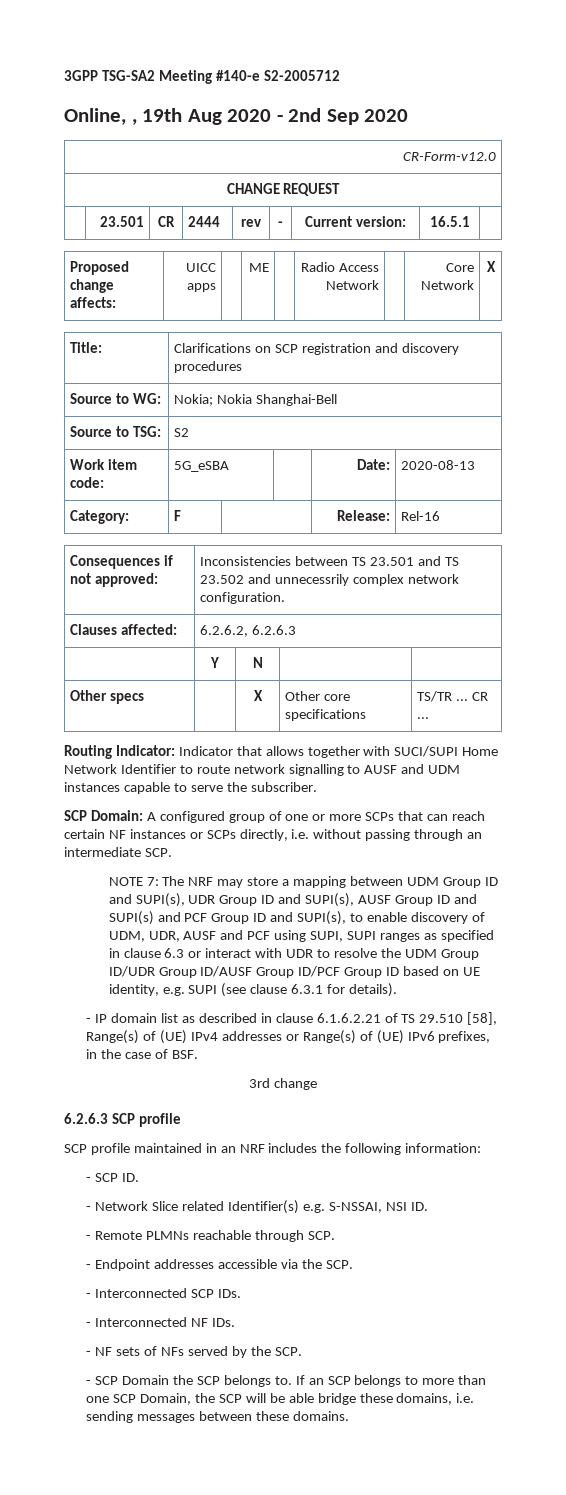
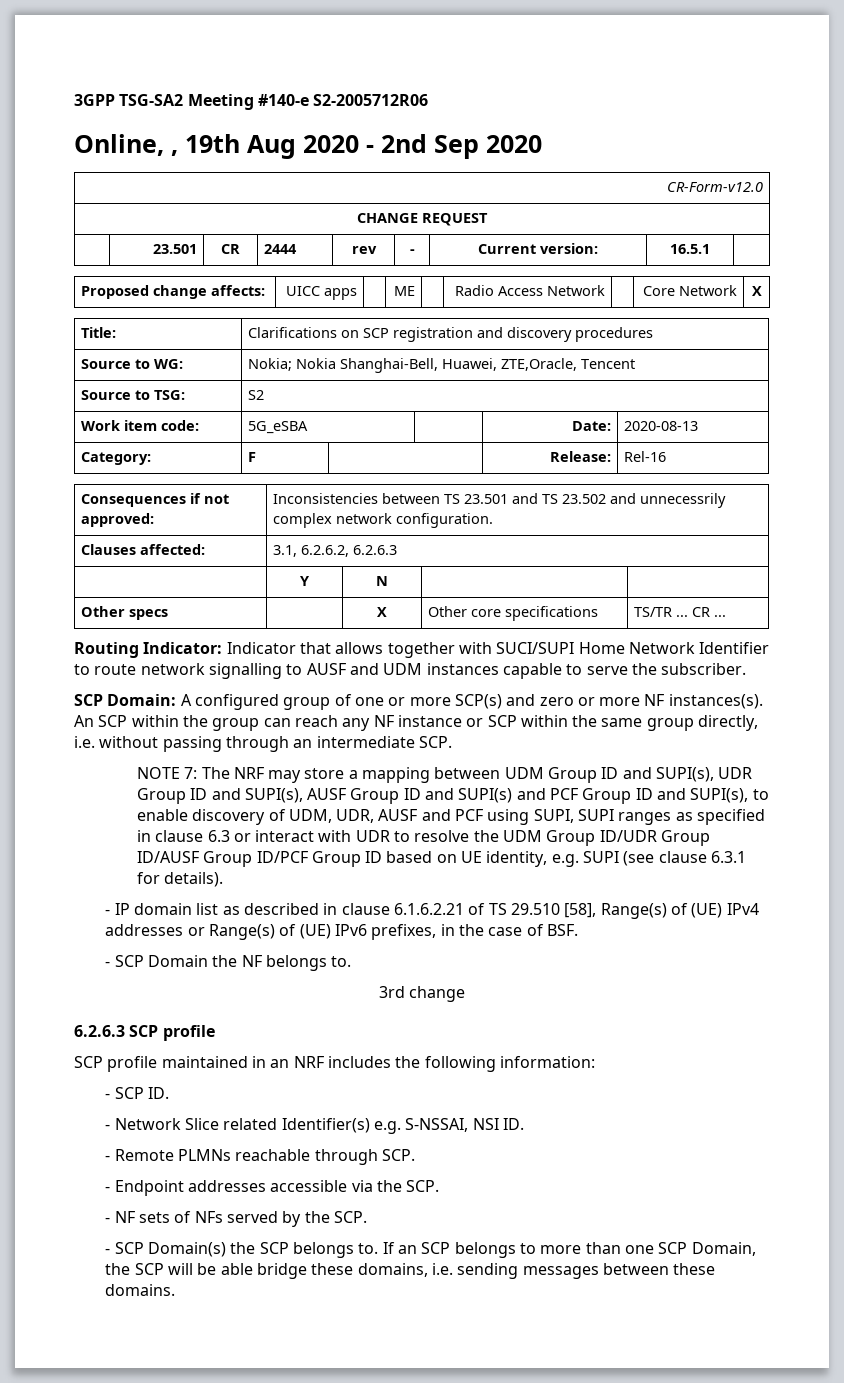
- 3GPP TSG-SA2 Meeting #140-e S2-2005712
+ 3GPP TSG-SA2 Meeting #140-e S2-2005712R06
- Source to WG: | Nokia; Nokia Shanghai-Bell
+ Source to WG: | Nokia; Nokia Shanghai-Bell, Huawei, ZTE,Oracle, Tencent
- Clauses affected: | 6.2.6.2, 6.2.6.3
+ Clauses affected: | 3.1, 6.2.6.2, 6.2.6.3
- SCP Domain: A configured group of one or more SCPs that can reach certain NF instances or SCPs directly, i.e. without passing through an intermediate SCP.
+ SCP Domain: A configured group of one or more SCP(s) and zero or more NF instances(s). An SCP within the group can reach any NF instance or SCP within the same group directly, i.e. without passing through an intermediate SCP.
+ - SCP Domain the NF belongs to.
- - Interconnected SCP IDs.
- - Interconnected NF IDs.
- - SCP Domain the SCP belongs to.
+ - SCP Domain(s) the SCP belongs to.

